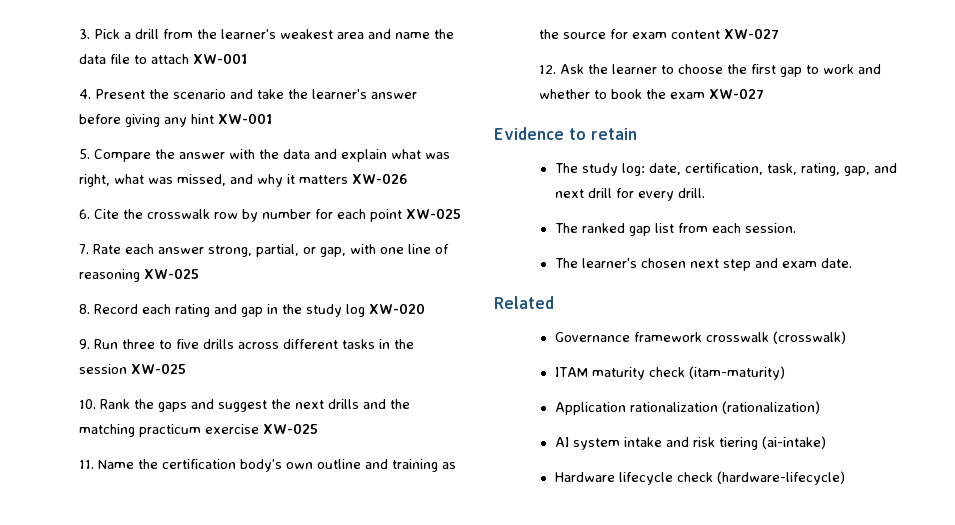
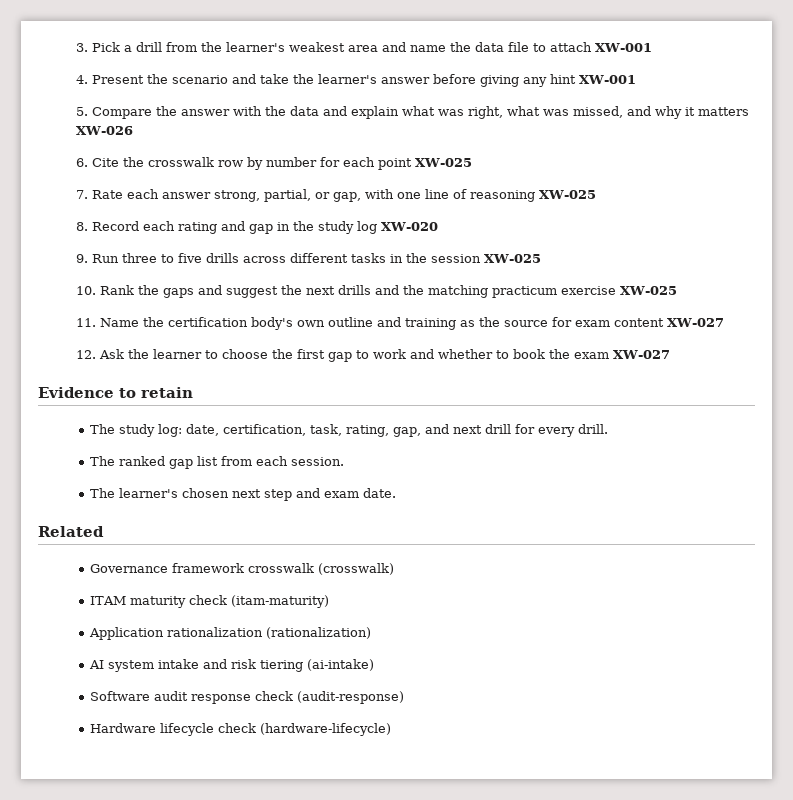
+ Software audit response check (audit-response)

